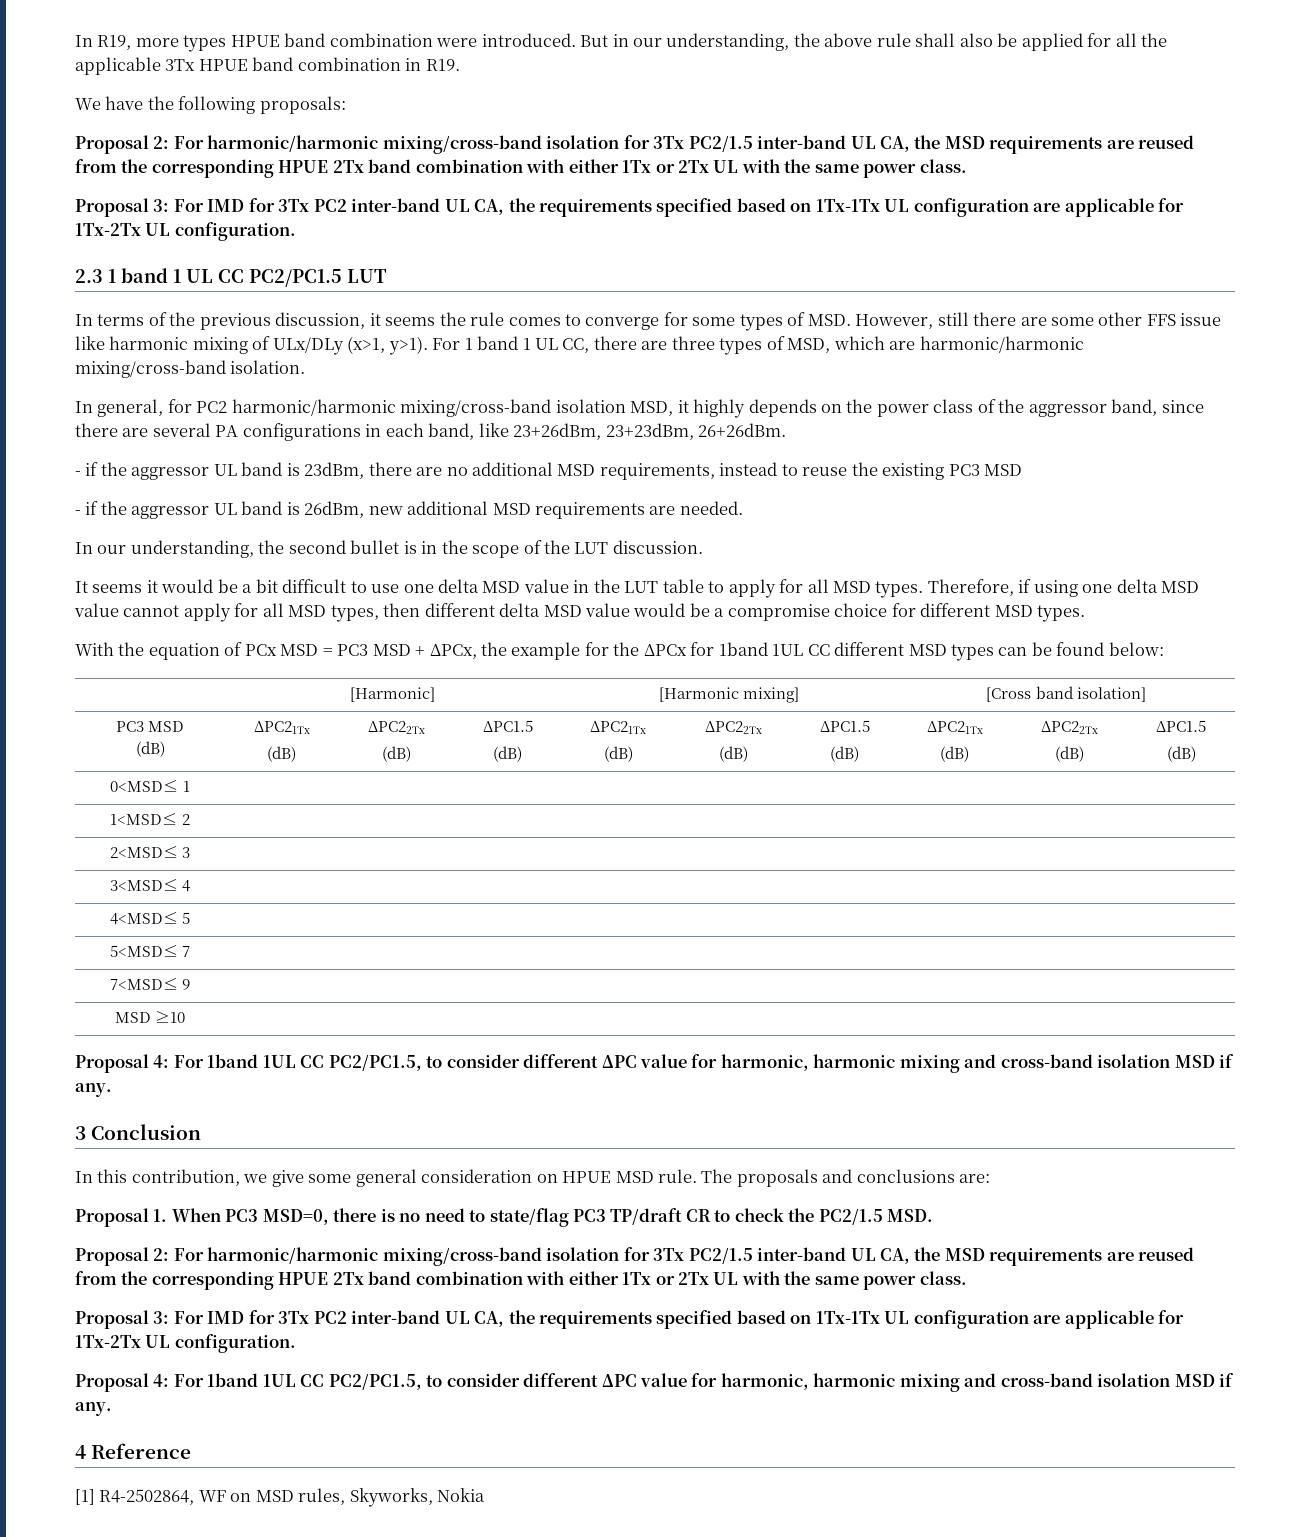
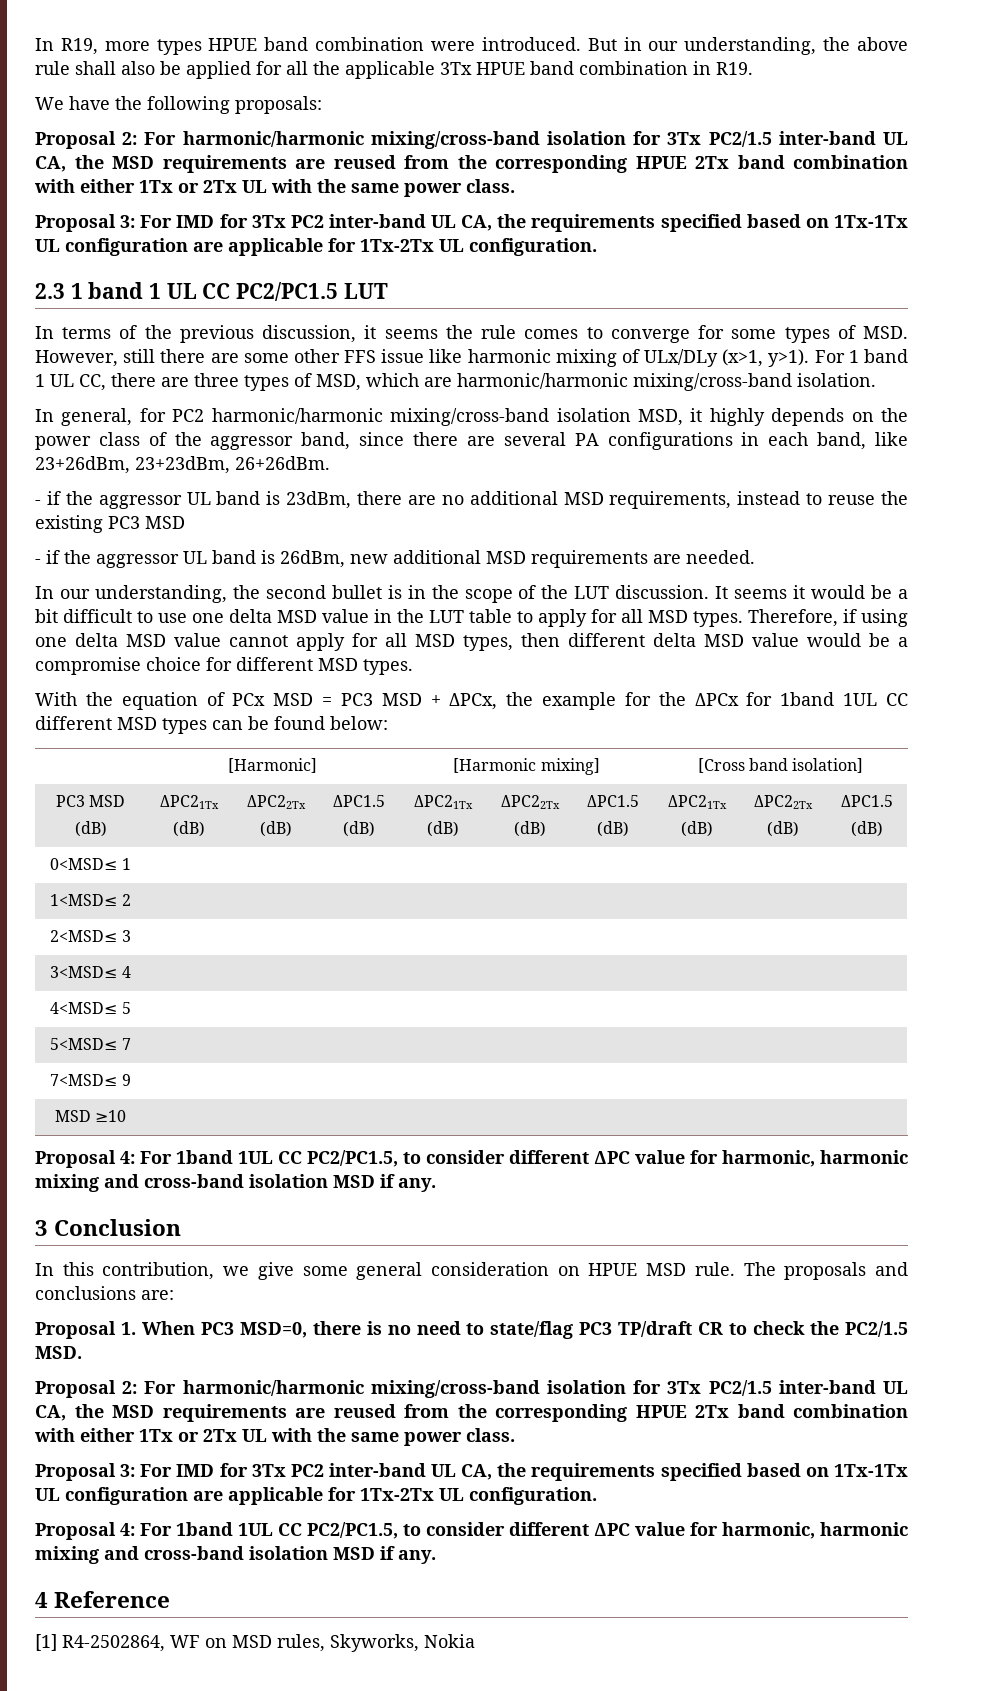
- In our understanding, the second bullet is in the scope of the LUT discussion.
- It seems it would be a bit difficult to use one delta MSD value in the LUT table to apply for all MSD types.
+ In our understanding, the second bullet is in the scope of the LUT discussion. It seems it would be a bit difficult to use one delta MSD value in the LUT table to apply for all MSD types.

